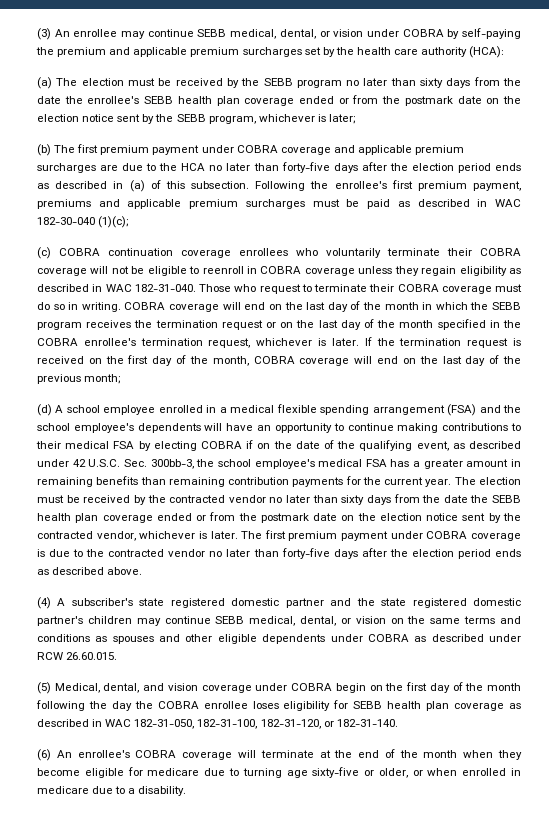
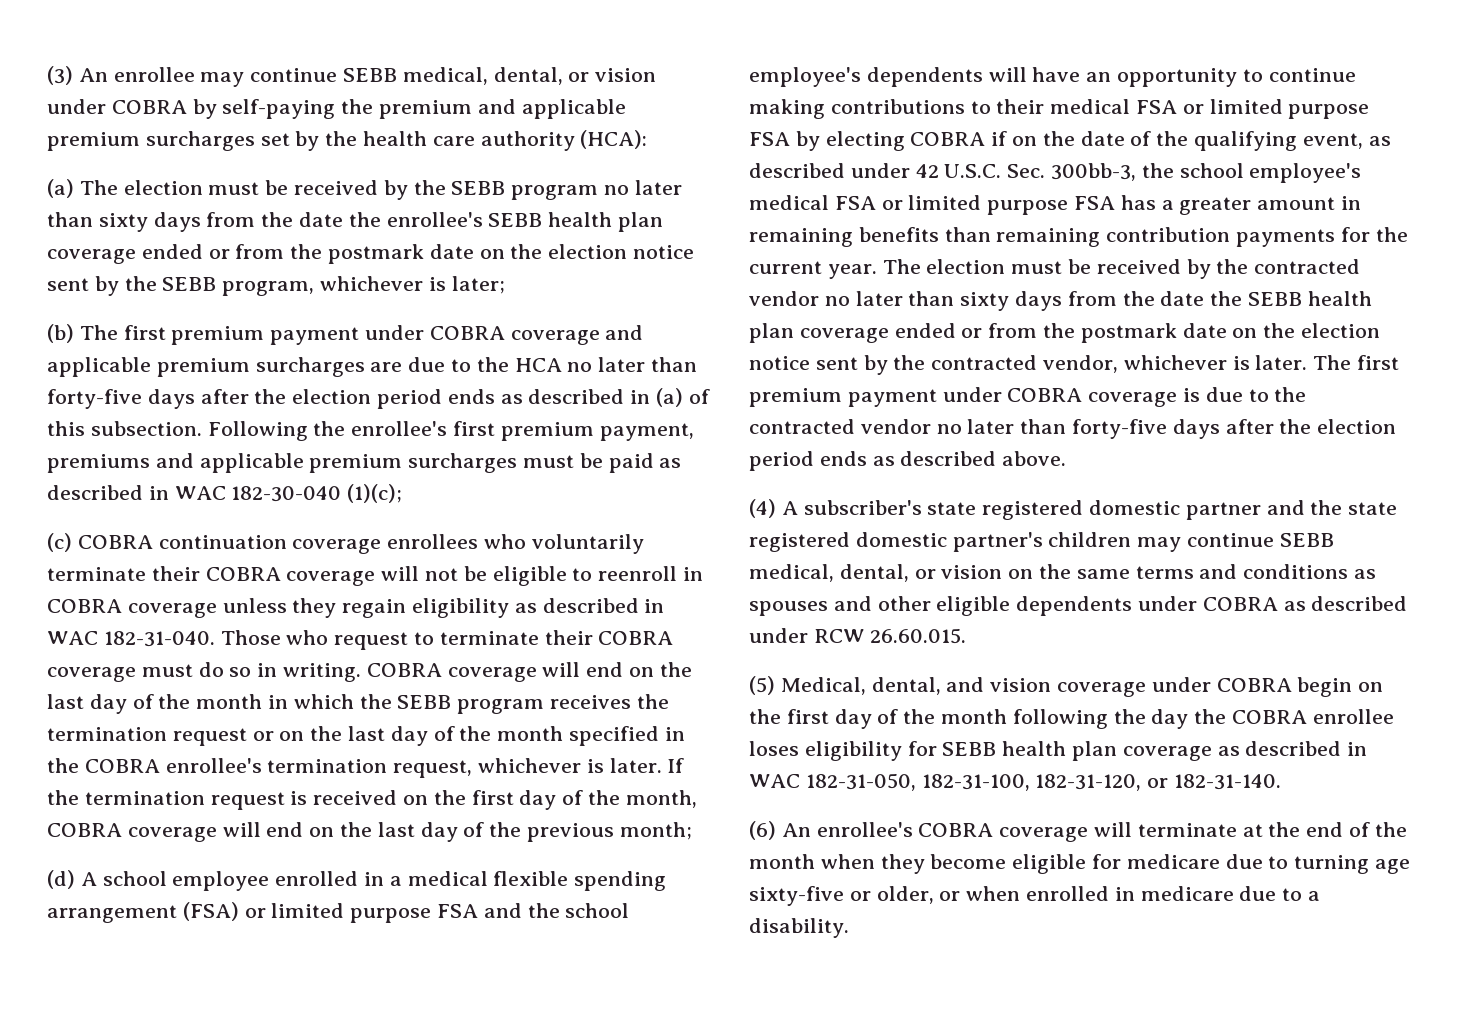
- (d) A school employee enrolled in a medical flexible spending arrangement (FSA) and the school employee's dependents will have an opportunity to continue making contributions to their medical FSA by electing COBRA if on the date of the qualifying event, as described under 42 U.S.C. Sec. 300bb-3, the school employee's medical FSA has a greater amount in remaining benefits than remaining contribution payments for the current year.
+ (d) A school employee enrolled in a medical flexible spending arrangement (FSA) or limited purpose FSA and the school employee's dependents will have an opportunity to continue making contributions to their medical FSA or limited purpose FSA by electing COBRA if on the date of the qualifying event, as described under 42 U.S.C. Sec. 300bb-3, the school employee's medical FSA or limited purpose FSA has a greater amount in remaining benefits than remaining contribution payments for the current year.

